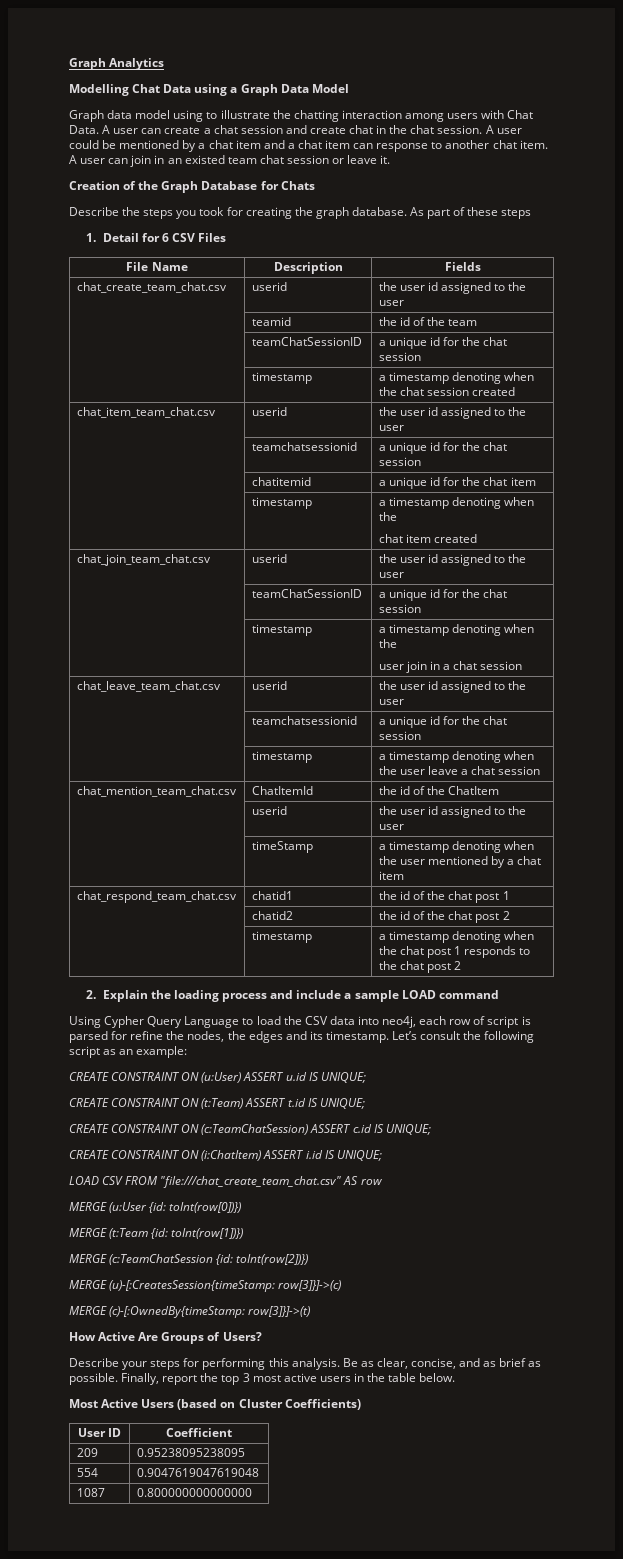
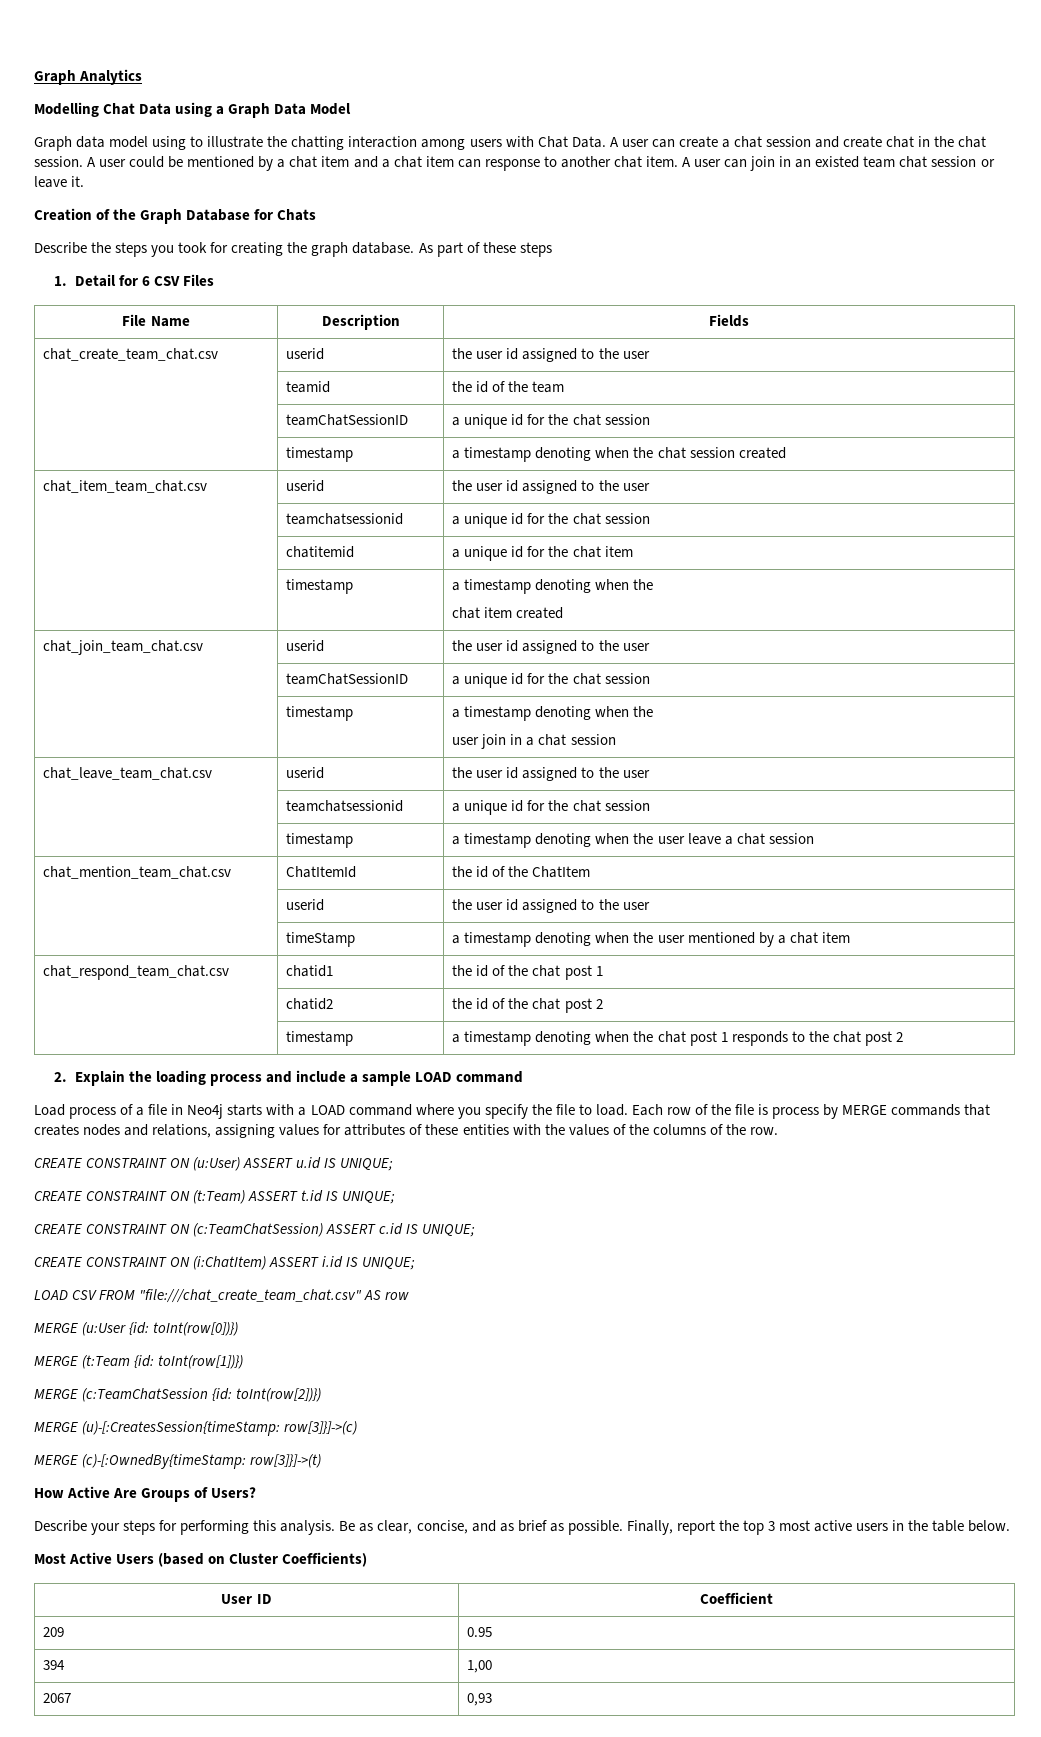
- Using Cypher Query Language to load the CSV data into neo4j, each row of script is parsed for refine the nodes, the edges and its timestamp. Let’s consult the following script as an example:
+ Load process of a file in Neo4j starts with a LOAD command where you specify the file to load. Each row of the file is process by MERGE commands that creates nodes and relations, assigning values for attributes of these entities with the values of the columns of the row.
- 209 | 0.95238095238095
- 554 | 0.9047619047619048
- 1087 | 0.800000000000000
+ 209 | 0.95
+ 394 | 1,00
+ 2067 | 0,93

